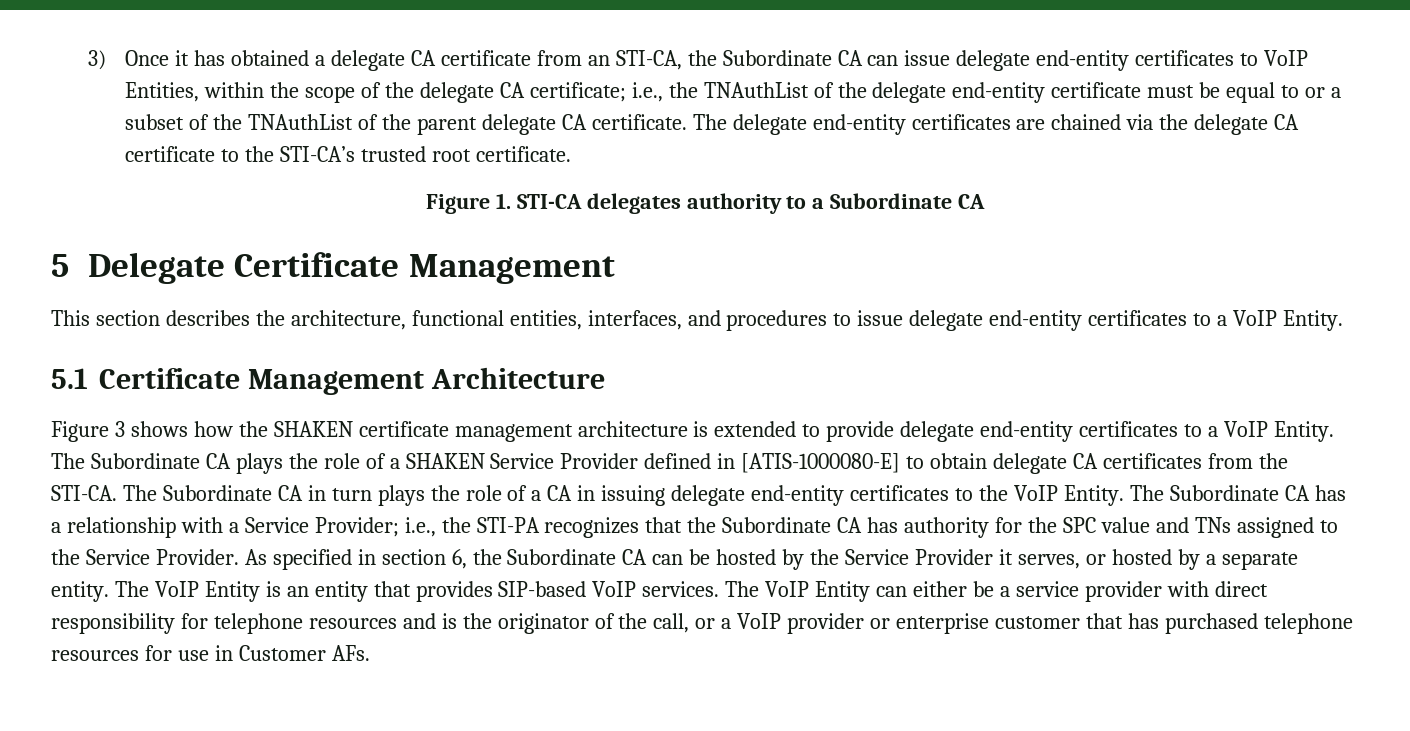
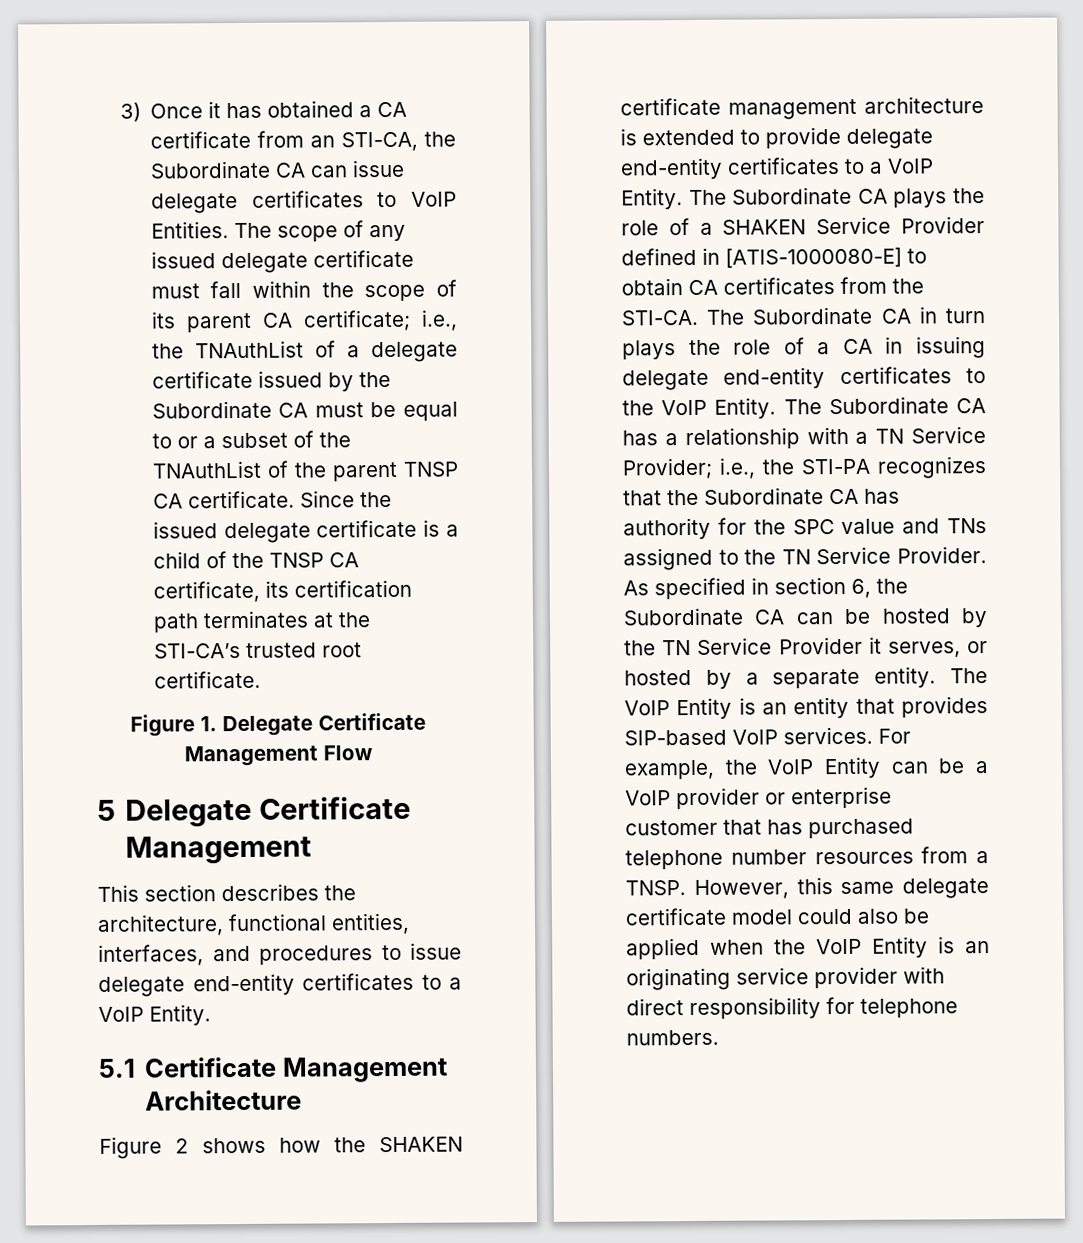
- 3) Once it has obtained a delegate CA certificate from an STI-CA, the Subordinate CA can issue delegate end-entity certificates to VoIP Entities, within the scope of the delegate CA certificate; i.e., the TNAuthList of the delegate end-entity certificate must be equal to or a subset of the TNAuthList of the parent delegate CA certificate.
+ 3) Once it has obtained a CA certificate from an STI-CA, the Subordinate CA can issue delegate certificates to VoIP Entities. The scope of any issued delegate certificate must fall within the scope of its parent CA certificate; i.e., the TNAuthList of a delegate certificate issued by the Subordinate CA must be equal to or a subset of the TNAuthList of the parent TNSP CA certificate.
- The delegate end-entity certificates are chained via the delegate CA certificate to the STI-CA’s trusted root certificate.
+ Since the issued delegate certificate is a child of the TNSP CA certificate, its certification path terminates at the STI-CA’s trusted root certificate.
- Figure 1. STI-CA delegates authority to a Subordinate CA
+ Figure 1. Delegate Certificate Management Flow
- Figure 3 shows how the SHAKEN certificate management architecture is extended to provide delegate end-entity certificates to a VoIP Entity.
+ Figure 2 shows how the SHAKEN certificate management architecture is extended to provide delegate end-entity certificates to a VoIP Entity.
- The Subordinate CA plays the role of a SHAKEN Service Provider defined in [ATIS-1000080-E] to obtain delegate CA certificates from the STI-CA.
+ The Subordinate CA plays the role of a SHAKEN Service Provider defined in [ATIS-1000080-E] to obtain CA certificates from the STI-CA.
- The Subordinate CA has a relationship with a Service Provider; i.e., the STI-PA recognizes that the Subordinate CA has authority for the SPC value and TNs assigned to the Service Provider.
+ The Subordinate CA has a relationship with a TN Service Provider; i.e., the STI-PA recognizes that the Subordinate CA has authority for the SPC value and TNs assigned to the TN Service Provider.
- As specified in section 6, the Subordinate CA can be hosted by the Service Provider it serves, or hosted by a separate entity.
+ As specified in section 6, the Subordinate CA can be hosted by the TN Service Provider it serves, or hosted by a separate entity.
- The VoIP Entity can either be a service provider with direct responsibility for telephone resources and is the originator of the call, or a VoIP provider or enterprise customer that has purchased telephone resources for use in Customer AFs.
+ For example, the VoIP Entity can be a VoIP provider or enterprise customer that has purchased telephone number resources from a TNSP. However, this same delegate certificate model could also be applied when the VoIP Entity is an originating service provider with direct responsibility for telephone numbers.

